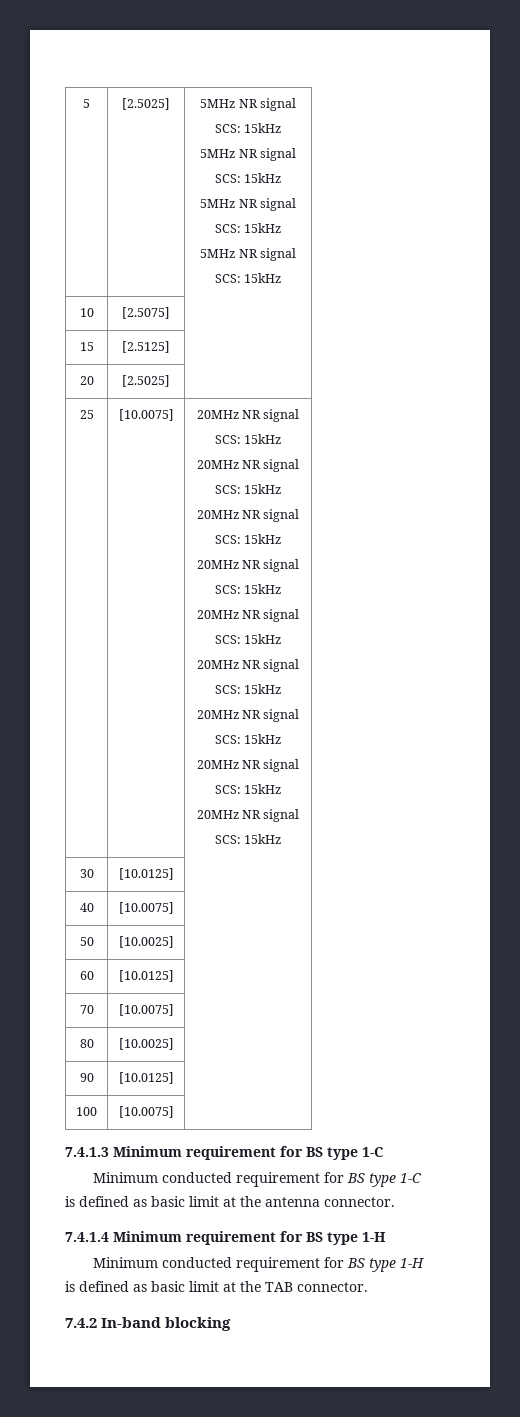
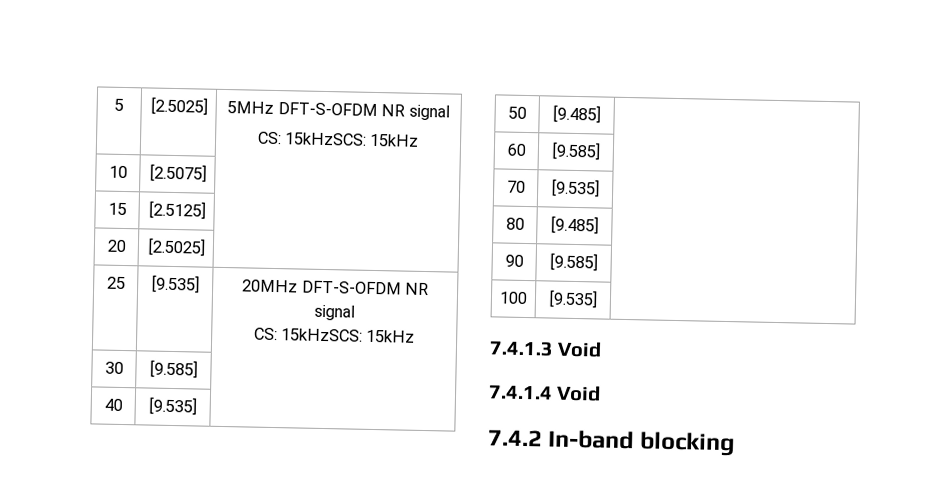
- 5 | [2.5025] | 5MHz NR signal
- SCS: 15kHz
- 5MHz NR signal
- SCS: 15kHz
- 5MHz NR signal
- SCS: 15kHz
- 5MHz NR signal
- SCS: 15kHz
+ 5 | [2.5025] | 5MHz DFT-S-OFDM NR signal
+ CS: 15kHzSCS: 15kHz
- [10.0075] | 20MHz NR signal
- SCS: 15kHz
- 20MHz NR signal
- SCS: 15kHz
- 20MHz NR signal
- SCS: 15kHz
- 20MHz NR signal
- SCS: 15kHz
- 20MHz NR signal
- SCS: 15kHz
- 20MHz NR signal
- SCS: 15kHz
- 20MHz NR signal
- SCS: 15kHz
- 20MHz NR signal
- SCS: 15kHz
- 20MHz NR signal
- SCS: 15kHz
+ [9.535] | 20MHz DFT-S-OFDM NR signal
+ CS: 15kHzSCS: 15kHz
- 30 | [10.0125] |
+ 30 | [9.585] |
- 40 | [10.0075] |
+ 40 | [9.535] |
- 50 | [10.0025] |
+ 50 | [9.485] |
- 60 | [10.0125] |
+ 60 | [9.585] |
- 70 | [10.0075] |
+ 70 | [9.535] |
- 80 | [10.0025] |
+ 80 | [9.485] |
- 90 | [10.0125] |
+ 90 | [9.585] |
- 100 | [10.0075] |
+ 100 | [9.535] |
- 7.4.1.3 Minimum requirement for BS type 1-C
- Minimum conducted requirement for BS type 1-C is defined as basic limit at the antenna connector.
- 7.4.1.4 Minimum requirement for BS type 1-H
- Minimum conducted requirement for BS type 1-H is defined as basic limit at the TAB connector.
+ 7.4.1.3 Void
+ 7.4.1.4 Void

